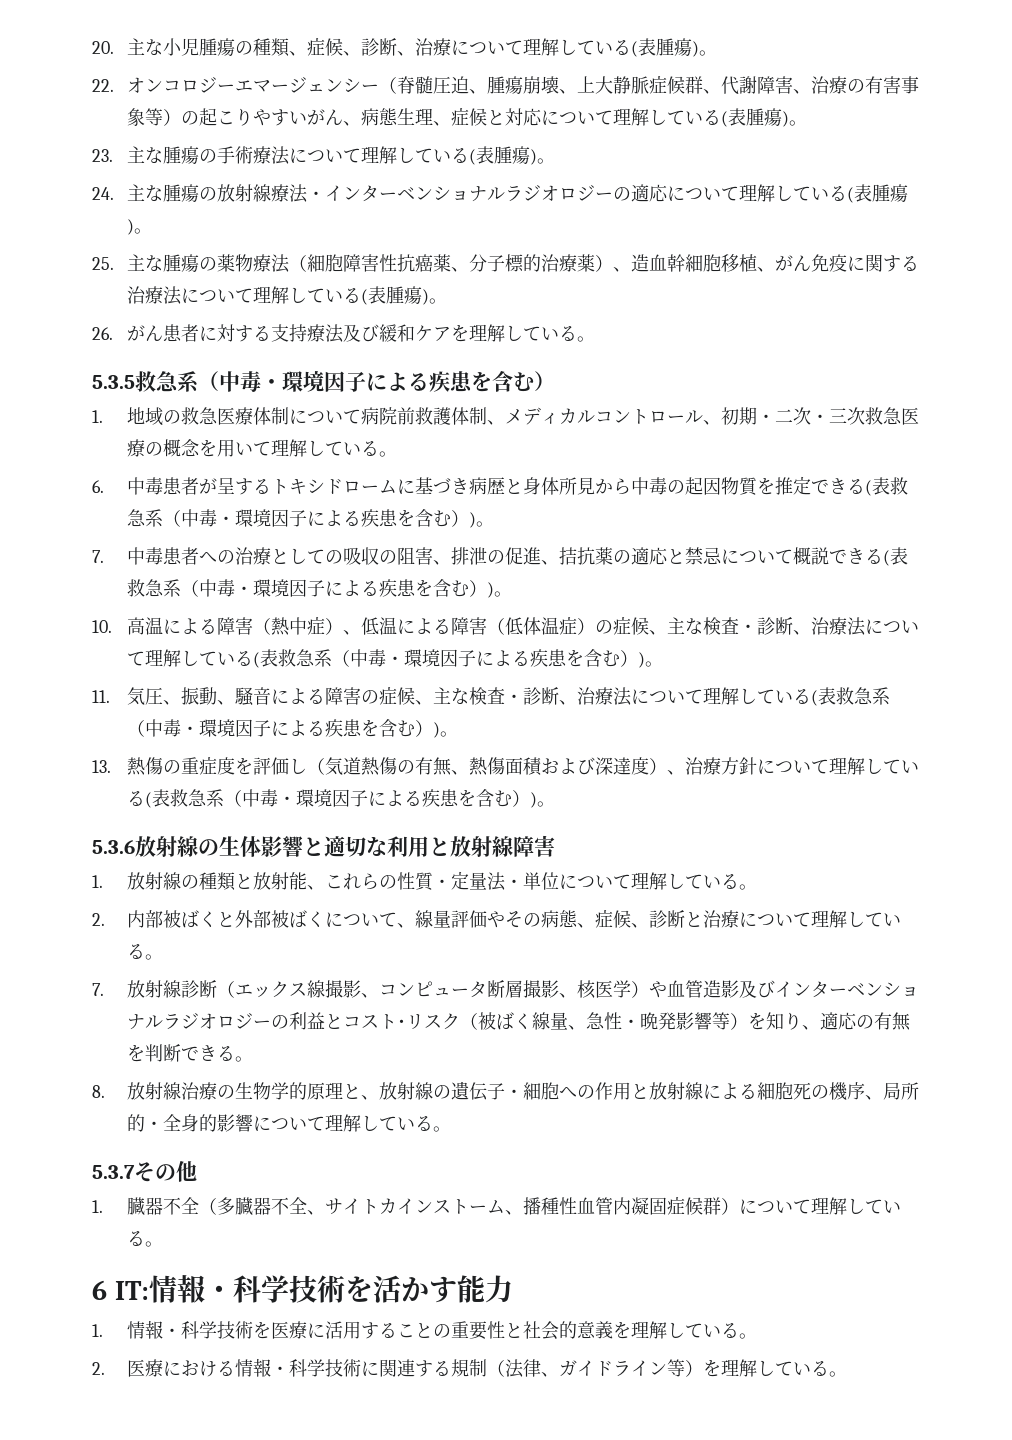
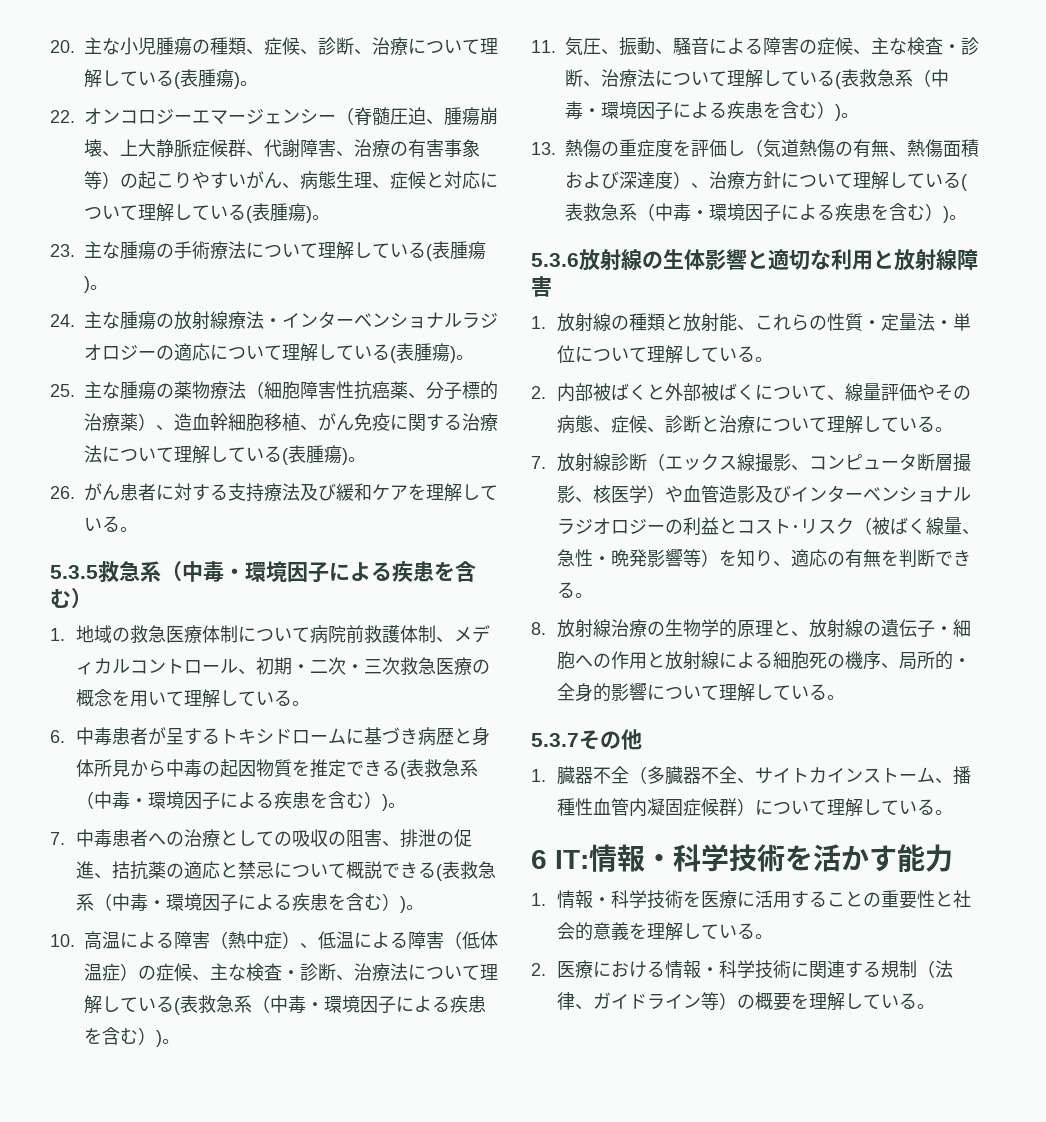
- 2.医療における情報・科学技術に関連する規制（法律、ガイドライン等）を理解している。
+ 2.医療における情報・科学技術に関連する規制（法律、ガイドライン等）の概要を理解している。

